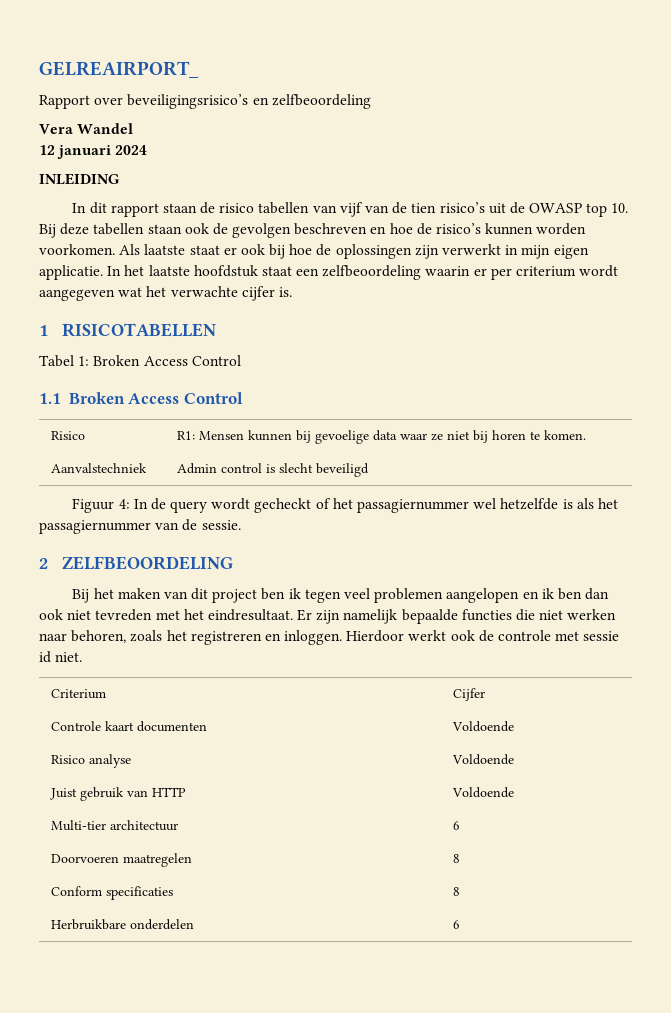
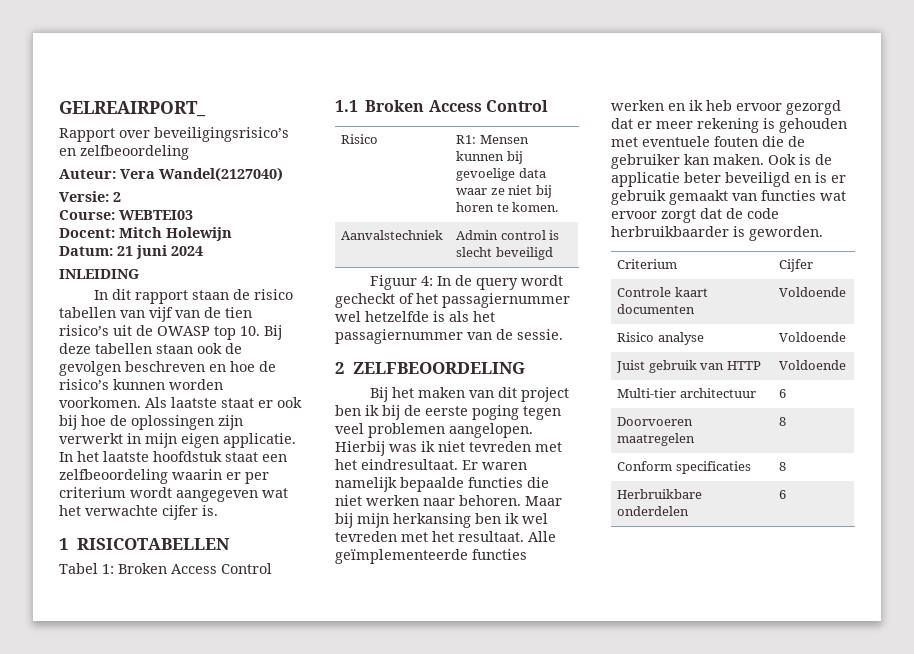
- Vera Wandel
- 12 januari 2024
+ Auteur: Vera Wandel(2127040)
+ Versie: 2
+ Course: WEBTEI03
+ Docent: Mitch Holewijn
+ Datum: 21 juni 2024
- Bij het maken van dit project ben ik tegen veel problemen aangelopen en ik ben dan ook niet tevreden met het eindresultaat.
+ Bij het maken van dit project ben ik bij de eerste poging tegen veel problemen aangelopen. Hierbij was ik niet tevreden met het eindresultaat.
- Er zijn namelijk bepaalde functies die niet werken naar behoren, zoals het registreren en inloggen. Hierdoor werkt ook de controle met sessie id niet.
+ Er waren namelijk bepaalde functies die niet werken naar behoren. Maar bij mijn herkansing ben ik wel tevreden met het resultaat. Alle geïmplementeerde functies werken en ik heb ervoor gezorgd dat er meer rekening is gehouden met eventuele fouten die de gebruiker kan maken. Ook is de applicatie beter beveiligd en is er gebruik gemaakt van functies wat ervoor zorgt dat de code herbruikbaarder is geworden.

